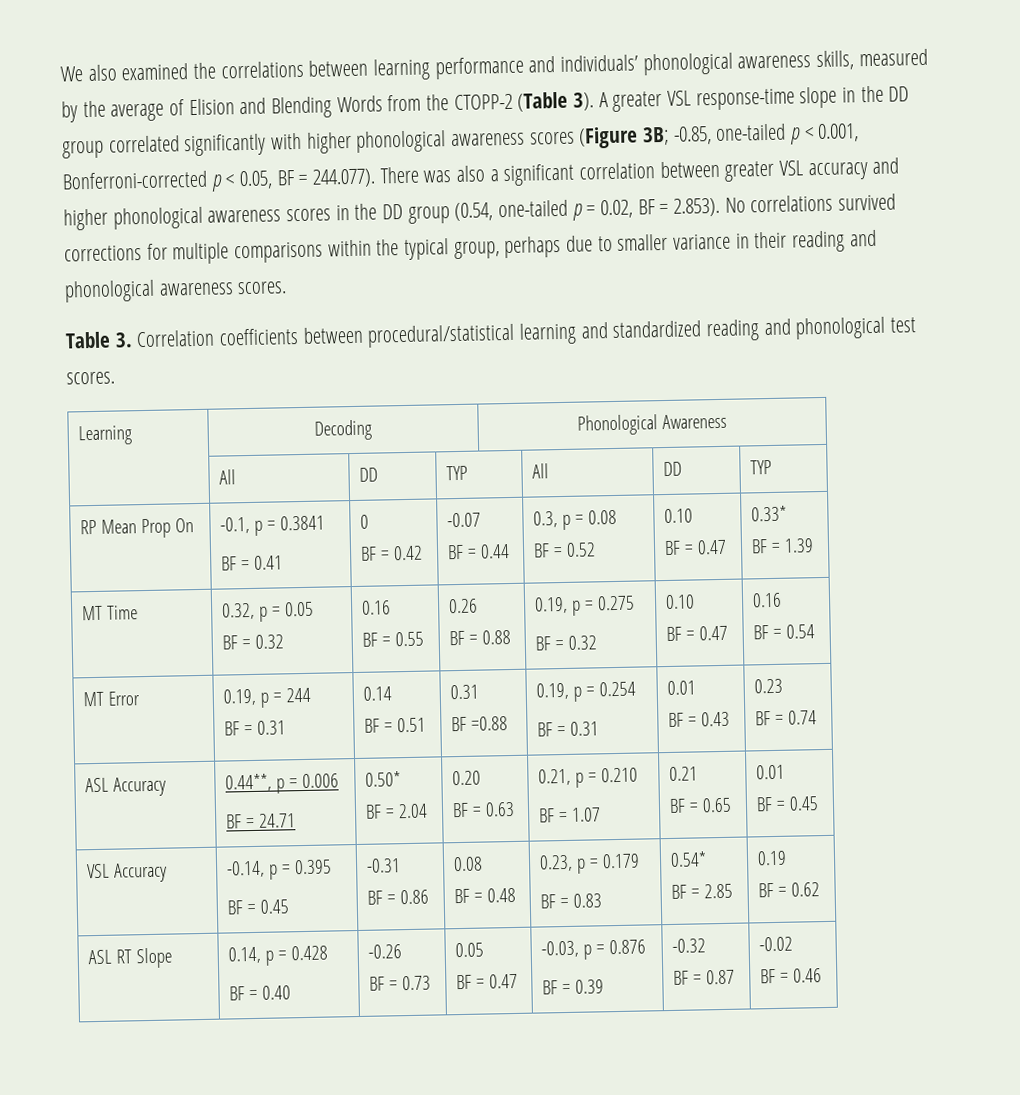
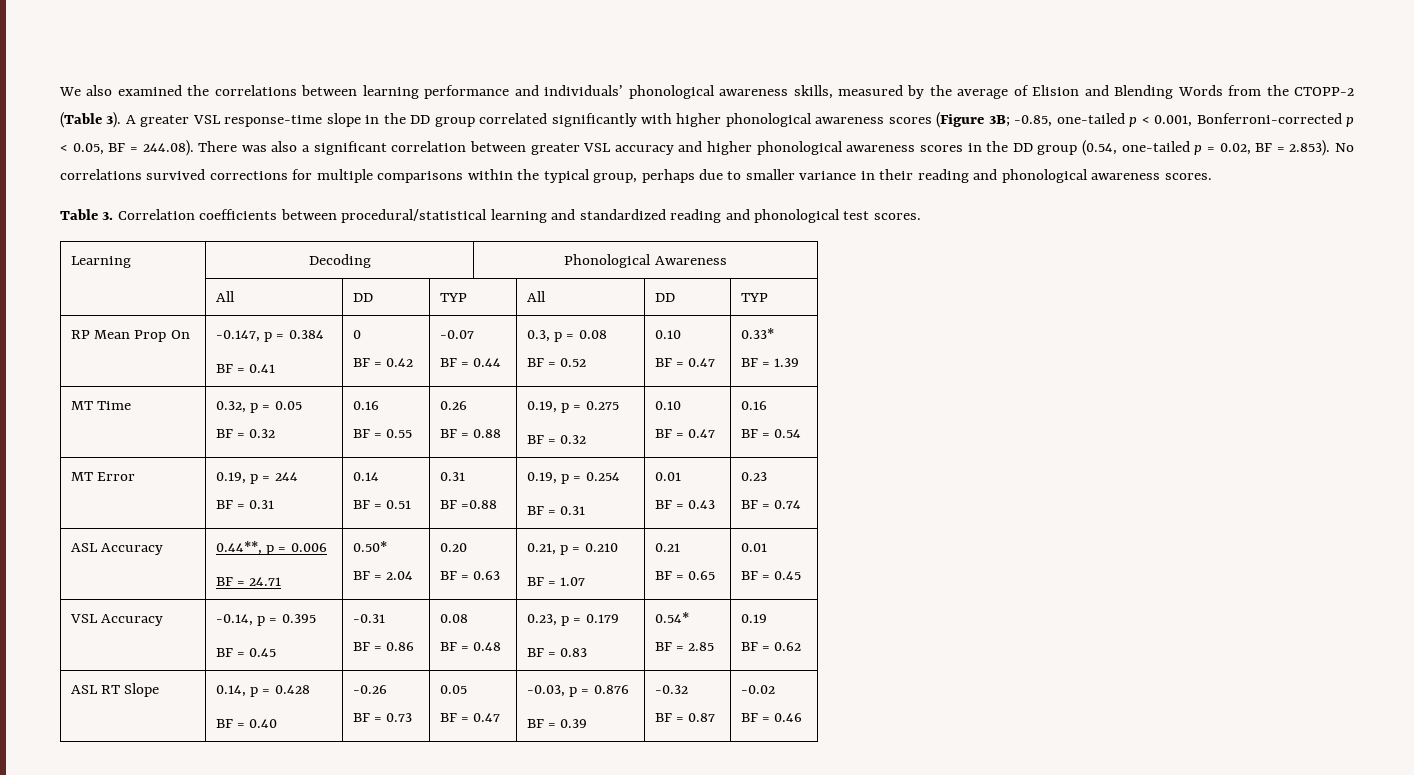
- -0.85, one-tailed p < 0.001, Bonferroni-corrected p < 0.05, BF = 244.077). There was also a significant correlation between greater VSL accuracy and higher phonological awareness scores in the DD group (0.54, one-tailed p = 0.02, BF = 2.853). No correlations survived corrections for multiple comparisons within the typical group, perhaps due to smaller variance in their reading and phonological awareness scores.
+ -0.85, one-tailed p < 0.001, Bonferroni-corrected p < 0.05, BF = 244.08). There was also a significant correlation between greater VSL accuracy and higher phonological awareness scores in the DD group (0.54, one-tailed p = 0.02, BF = 2.853). No correlations survived corrections for multiple comparisons within the typical group, perhaps due to smaller variance in their reading and phonological awareness scores.
- RP Mean Prop On | -0.1, p = 0.3841
+ RP Mean Prop On | -0.147, p = 0.384

